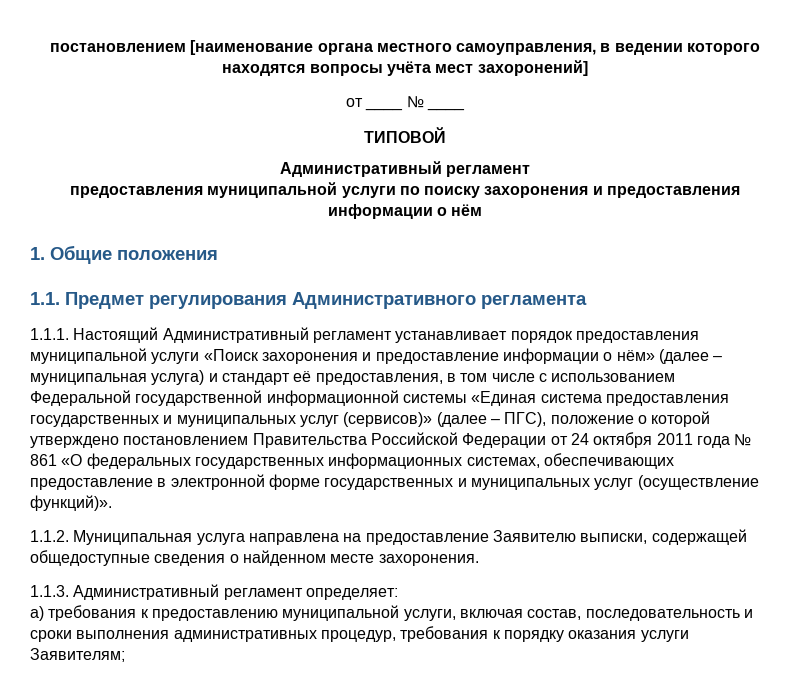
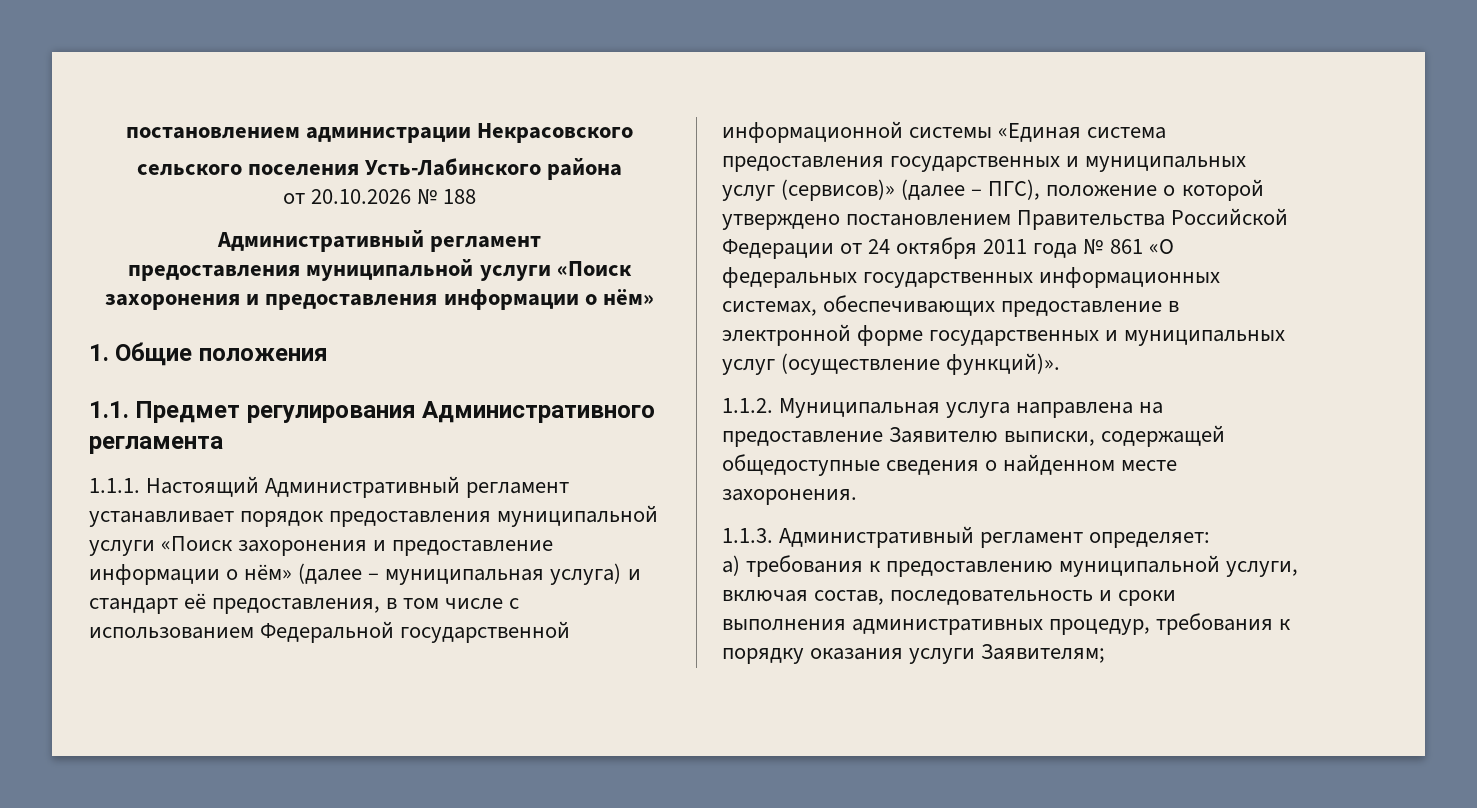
- постановлением [наименование органа местного самоуправления, в ведении которого находятся вопросы учёта мест захоронений]
- от ____ № ____
- ТИПОВОЙ
+ постановлением администрации Некрасовского
+ сельского поселения Усть-Лабинского района
+ от 20.10.2026 № 188
- предоставления муниципальной услуги по поиску захоронения и предоставления информации о нём
+ предоставления муниципальной услуги «Поиск захоронения и предоставления информации о нём»

